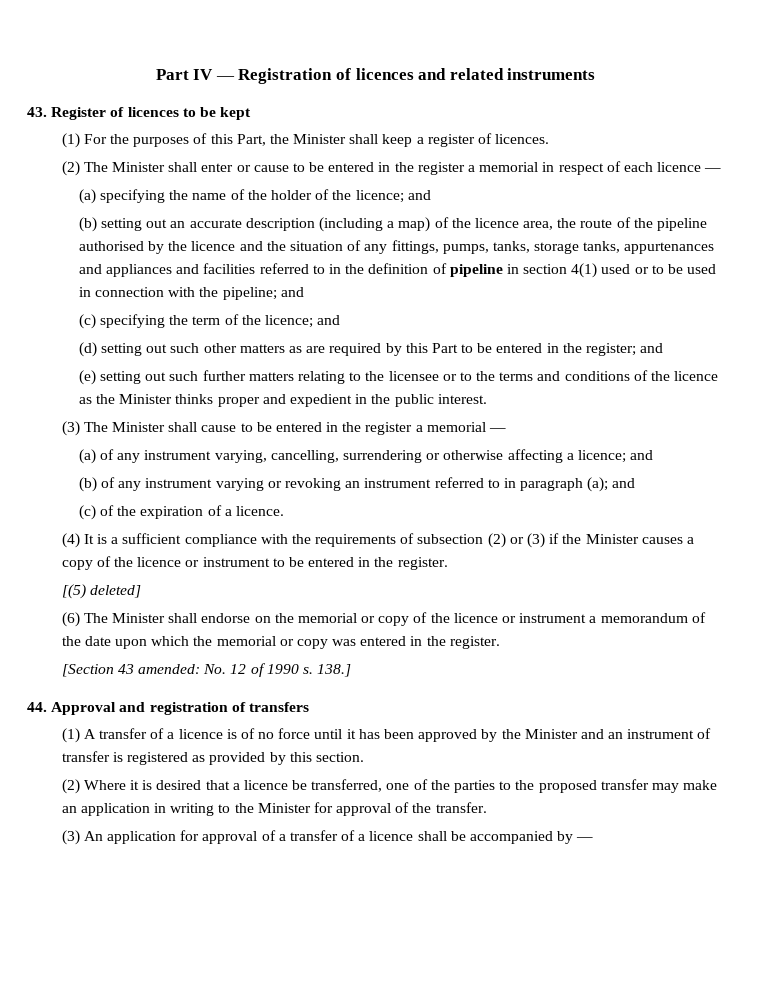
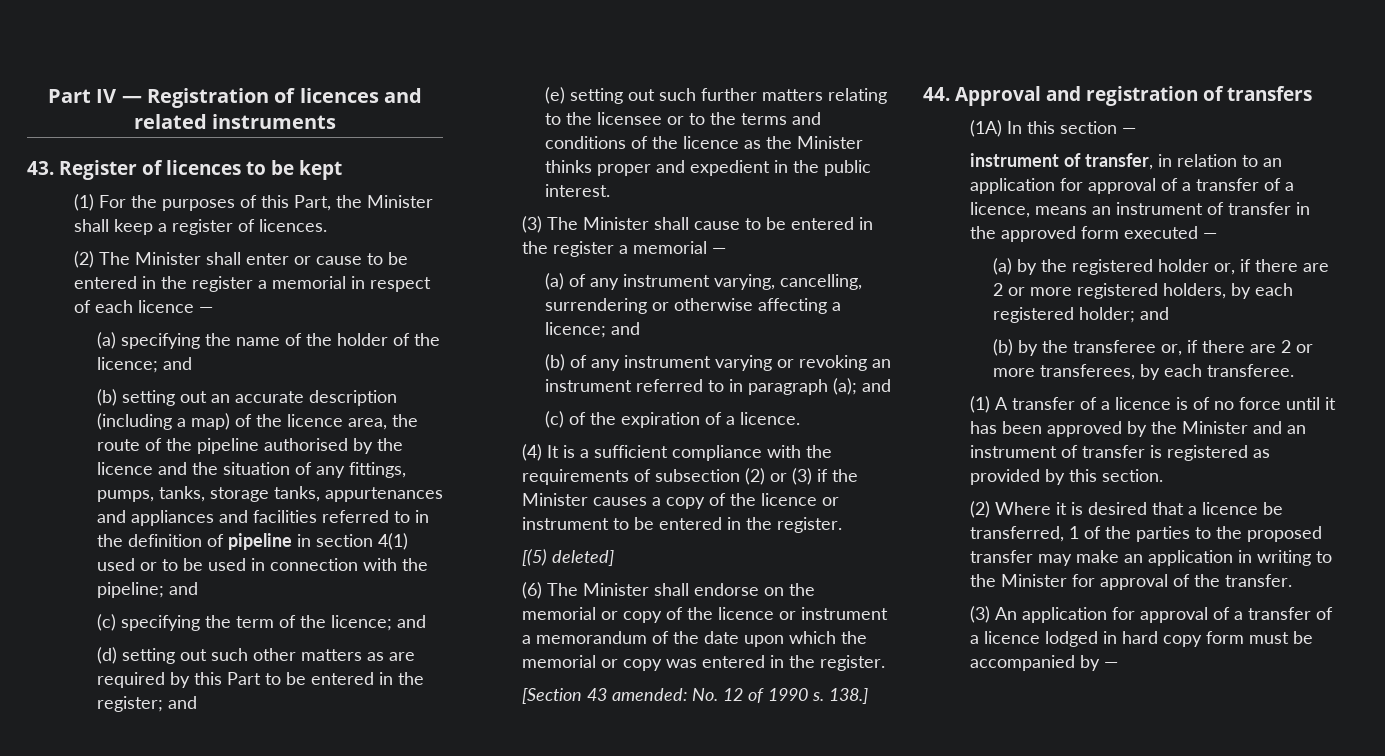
+ (1A) In this section —
+ instrument of transfer, in relation to an application for approval of a transfer of a licence, means an instrument of transfer in the approved form executed —
+ (a) by the registered holder or, if there are 2 or more registered holders, by each registered holder; and
+ (b) by the transferee or, if there are 2 or more transferees, by each transferee.
- (2) Where it is desired that a licence be transferred, one of the parties to the proposed transfer may make an application in writing to the Minister for approval of the transfer.
+ (2) Where it is desired that a licence be transferred, 1 of the parties to the proposed transfer may make an application in writing to the Minister for approval of the transfer.
- (3) An application for approval of a transfer of a licence shall be accompanied by —
+ (3) An application for approval of a transfer of a licence lodged in hard copy form must be accompanied by —

